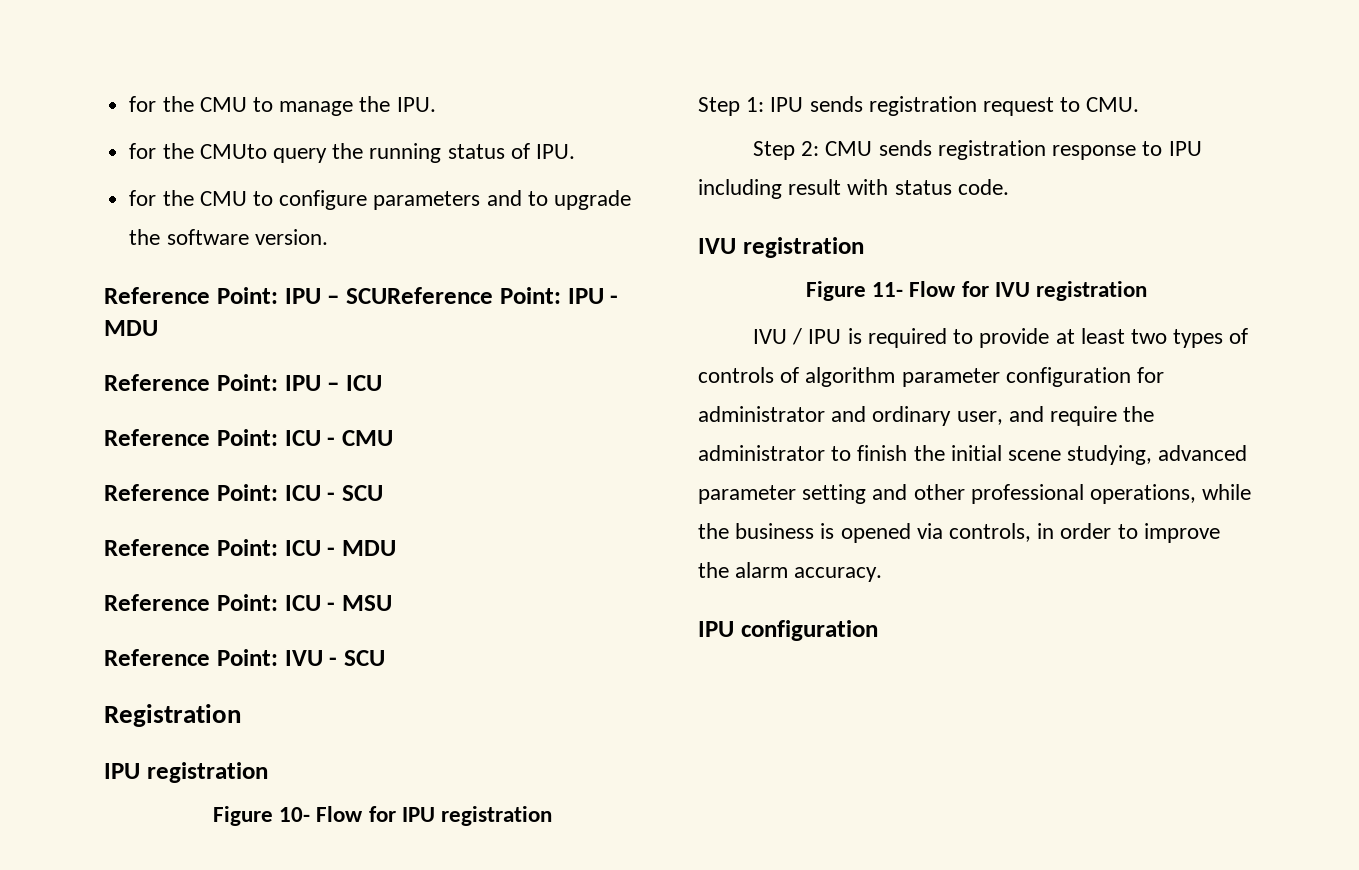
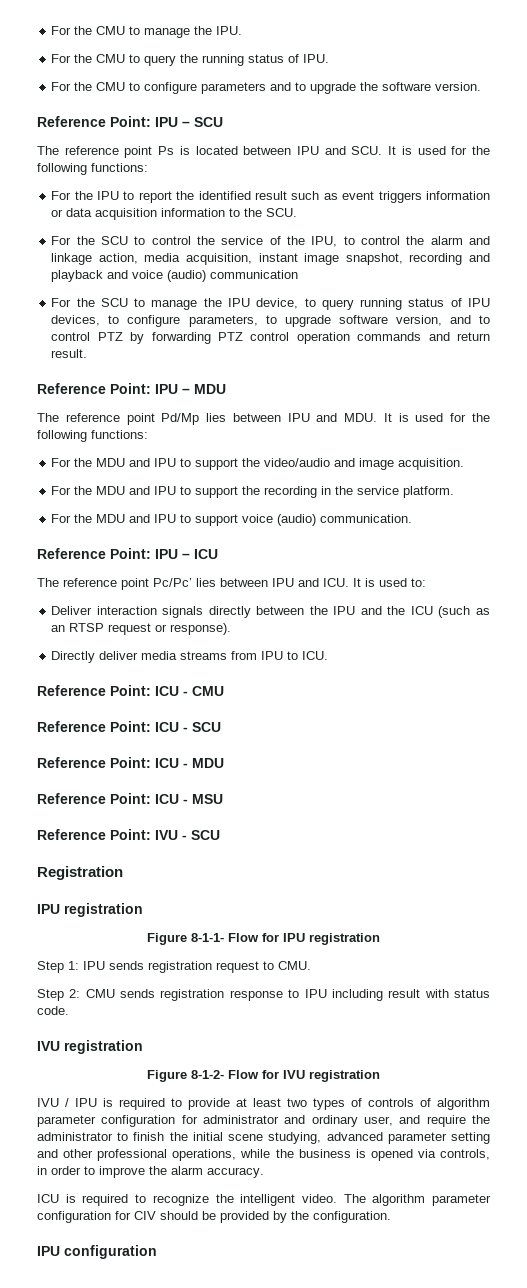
- for the CMU to manage the IPU.
+ For the CMU to manage the IPU.
- for the CMUto query the running status of IPU.
+ For the CMU to query the running status of IPU.
- for the CMU to configure parameters and to upgrade the software version.
+ For the CMU to configure parameters and to upgrade the software version.
- Reference Point: IPU – SCUReference Point: IPU - MDU
+ Reference Point: IPU – SCU
+ The reference point Ps is located between IPU and SCU. It is used for the following functions:
+ For the IPU to report the identified result such as event triggers information or data acquisition information to the SCU.
+ For the SCU to control the service of the IPU, to control the alarm and linkage action, media acquisition, instant image snapshot, recording and playback and voice (audio) communication
+ For the SCU to manage the IPU device, to query running status of IPU devices, to configure parameters, to upgrade software version, and to control PTZ by forwarding PTZ control operation commands and return result.
+ Reference Point: IPU – MDU
+ The reference point Pd/Mp lies between IPU and MDU. It is used for the following functions:
+ For the MDU and IPU to support the video/audio and image acquisition.
+ For the MDU and IPU to support the recording in the service platform.
+ For the MDU and IPU to support voice (audio) communication.
+ The reference point Pc/Pc’ lies between IPU and ICU. It is used to:
+ Deliver interaction signals directly between the IPU and the ICU (such as an RTSP request or response).
+ Directly deliver media streams from IPU to ICU.
- Figure 10- Flow for IPU registration
+ Figure 8-1-1- Flow for IPU registration
- Figure 11- Flow for IVU registration
+ Figure 8-1-2- Flow for IVU registration
+ ICU is required to recognize the intelligent video. The algorithm parameter configuration for CIV should be provided by the configuration.

